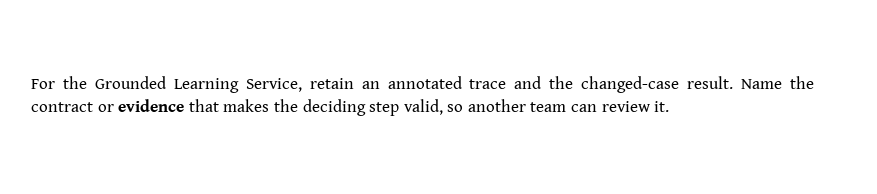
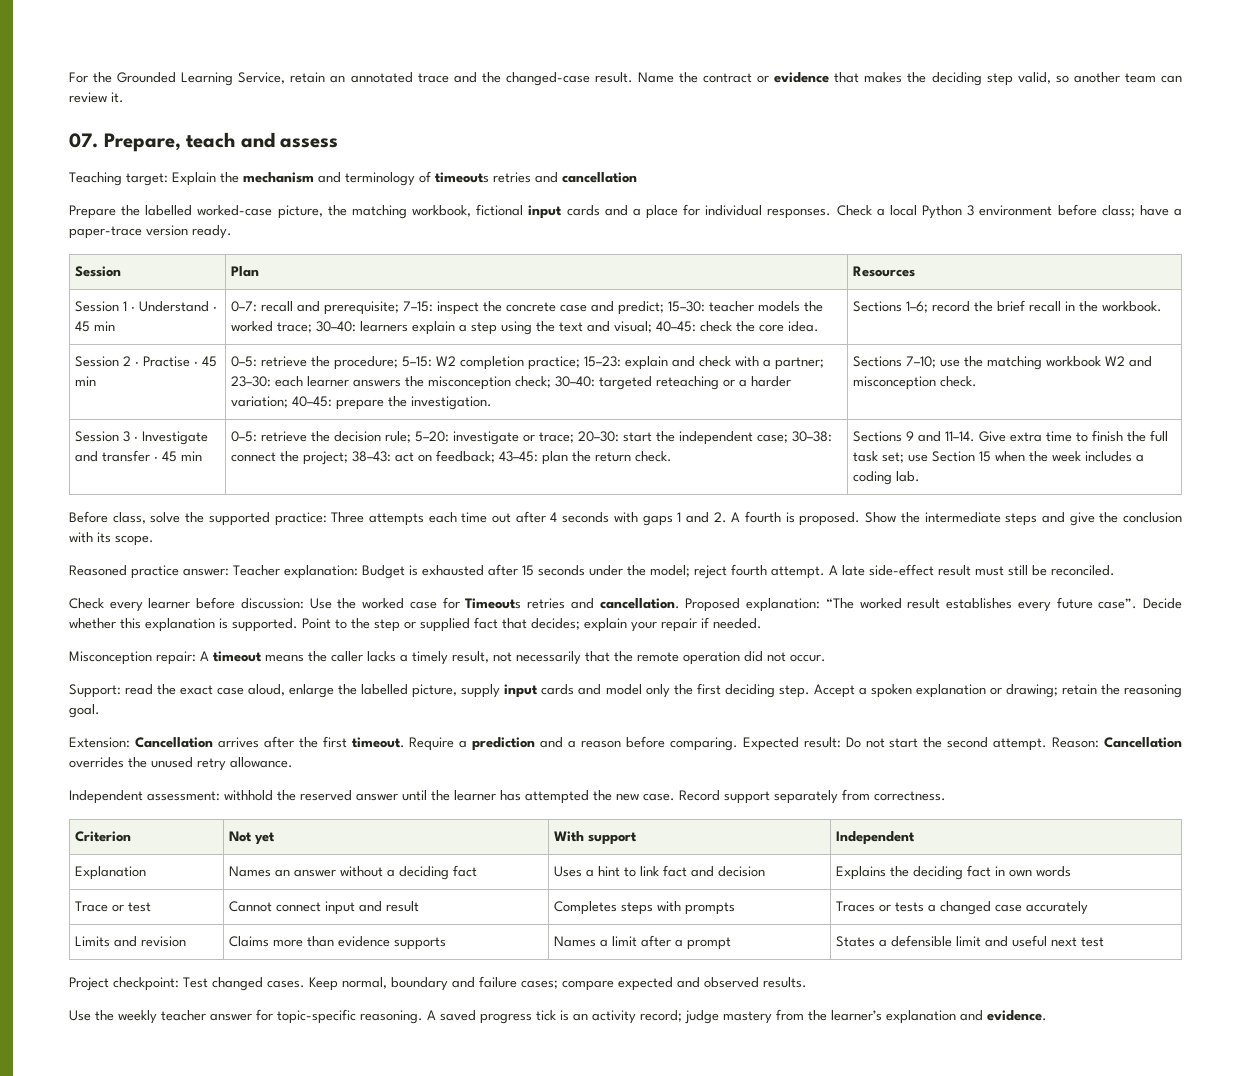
+ 07. Prepare, teach and assess
+ Teaching target: Explain the mechanism and terminology of timeouts retries and cancellation
+ Prepare the labelled worked-case picture, the matching workbook, fictional input cards and a place for individual responses. Check a local Python 3 environment before class; have a paper-trace version ready.
+ Session | Plan | Resources
+ Session 1 · Understand · 45 min | 0–7: recall and prerequisite; 7–15: inspect the concrete case and predict; 15–30: teacher models the worked trace; 30–40: learners explain a step using the text and visual; 40–45: check the core idea. | Sections 1–6; record the brief recall in the workbook.
+ Session 2 · Practise · 45 min | 0–5: retrieve the procedure; 5–15: W2 completion practice; 15–23: explain and check with a partner; 23–30: each learner answers the misconception check; 30–40: targeted reteaching or a harder variation; 40–45: prepare the investigation. | Sections 7–10; use the matching workbook W2 and misconception check.
+ Session 3 · Investigate and transfer · 45 min | 0–5: retrieve the decision rule; 5–20: investigate or trace; 20–30: start the independent case; 30–38: connect the project; 38–43: act on feedback; 43–45: plan the return check. | Sections 9 and 11–14. Give extra time to finish the full task set; use Section 15 when the week includes a coding lab.
+ Before class, solve the supported practice: Three attempts each time out after 4 seconds with gaps 1 and 2. A fourth is proposed. Show the intermediate steps and give the conclusion with its scope.
+ Reasoned practice answer: Teacher explanation: Budget is exhausted after 15 seconds under the model; reject fourth attempt. A late side-effect result must still be reconciled.
+ Check every learner before discussion: Use the worked case for Timeouts retries and cancellation. Proposed explanation: “The worked result establishes every future case”. Decide whether this explanation is supported. Point to the step or supplied fact that decides; explain your repair if needed.
+ Misconception repair: A timeout means the caller lacks a timely result, not necessarily that the remote operation did not occur.
+ Support: read the exact case aloud, enlarge the labelled picture, supply input cards and model only the first deciding step. Accept a spoken explanation or drawing; retain the reasoning goal.
+ Extension: Cancellation arrives after the first timeout. Require a prediction and a reason before comparing. Expected result: Do not start the second attempt. Reason: Cancellation overrides the unused retry allowance.
+ Independent assessment: withhold the reserved answer until the learner has attempted the new case. Record support separately from correctness.
+ Criterion | Not yet | With support | Independent
+ Explanation | Names an answer without a deciding fact | Uses a hint to link fact and decision | Explains the deciding fact in own words
+ Trace or test | Cannot connect input and result | Completes steps with prompts | Traces or tests a changed case accurately
+ Limits and revision | Claims more than evidence supports | Names a limit after a prompt | States a defensible limit and useful next test
+ Project checkpoint: Test changed cases. Keep normal, boundary and failure cases; compare expected and observed results.
+ Use the weekly teacher answer for topic-specific reasoning. A saved progress tick is an activity record; judge mastery from the learner’s explanation and evidence.

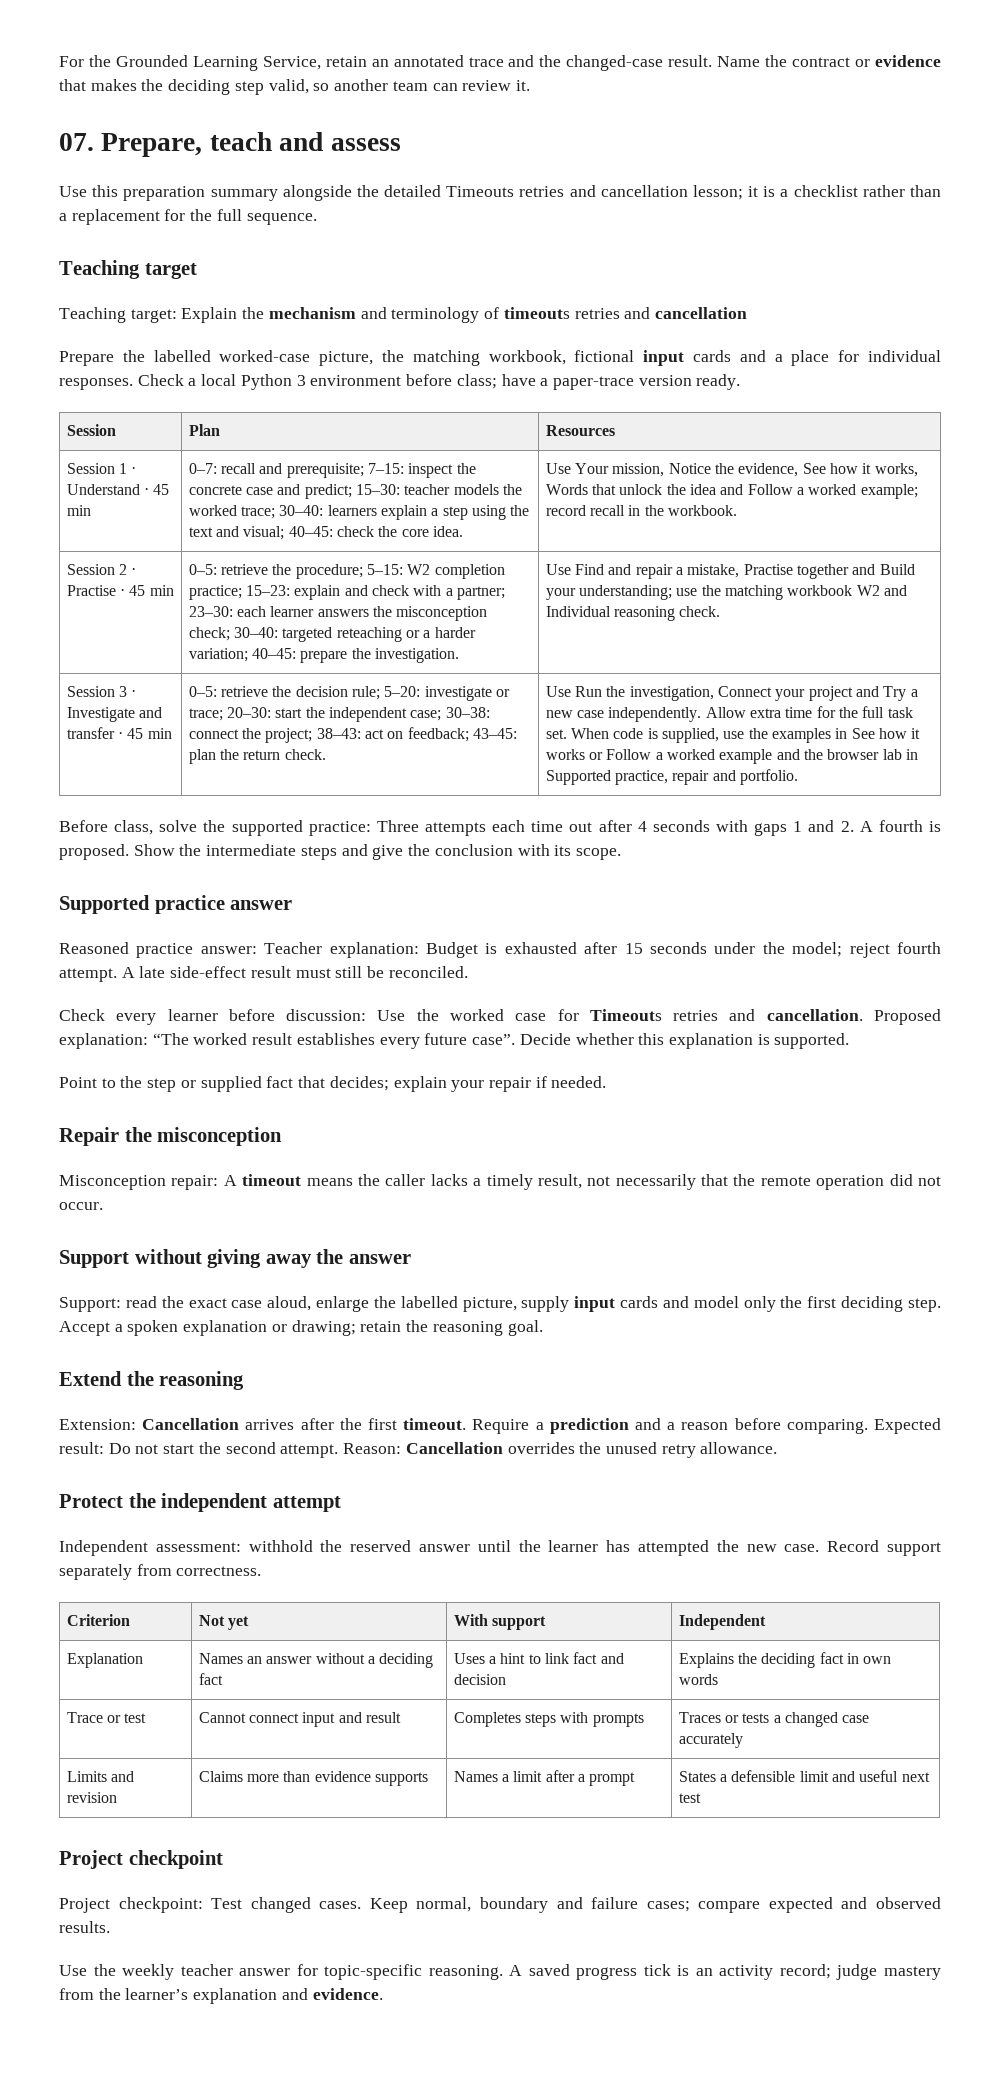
+ Use this preparation summary alongside the detailed Timeouts retries and cancellation lesson; it is a checklist rather than a replacement for the full sequence.
+ Teaching target
- Sections 1–6; record the brief recall in the workbook.
+ Use Your mission, Notice the evidence, See how it works, Words that unlock the idea and Follow a worked example; record recall in the workbook.
- Sections 7–10; use the matching workbook W2 and misconception check.
+ Use Find and repair a mistake, Practise together and Build your understanding; use the matching workbook W2 and Individual reasoning check.
- Sections 9 and 11–14. Give extra time to finish the full task set; use Section 15 when the week includes a coding lab.
+ Use Run the investigation, Connect your project and Try a new case independently. Allow extra time for the full task set. When code is supplied, use the examples in See how it works or Follow a worked example and the browser lab in Supported practice, repair and portfolio.
+ Supported practice answer
- Decide whether this explanation is supported. Point to the step or supplied fact that decides; explain your repair if needed.
+ Decide whether this explanation is supported.
+ Point to the step or supplied fact that decides; explain your repair if needed.
+ Repair the misconception
+ Support without giving away the answer
+ Extend the reasoning
+ Protect the independent attempt
+ Project checkpoint

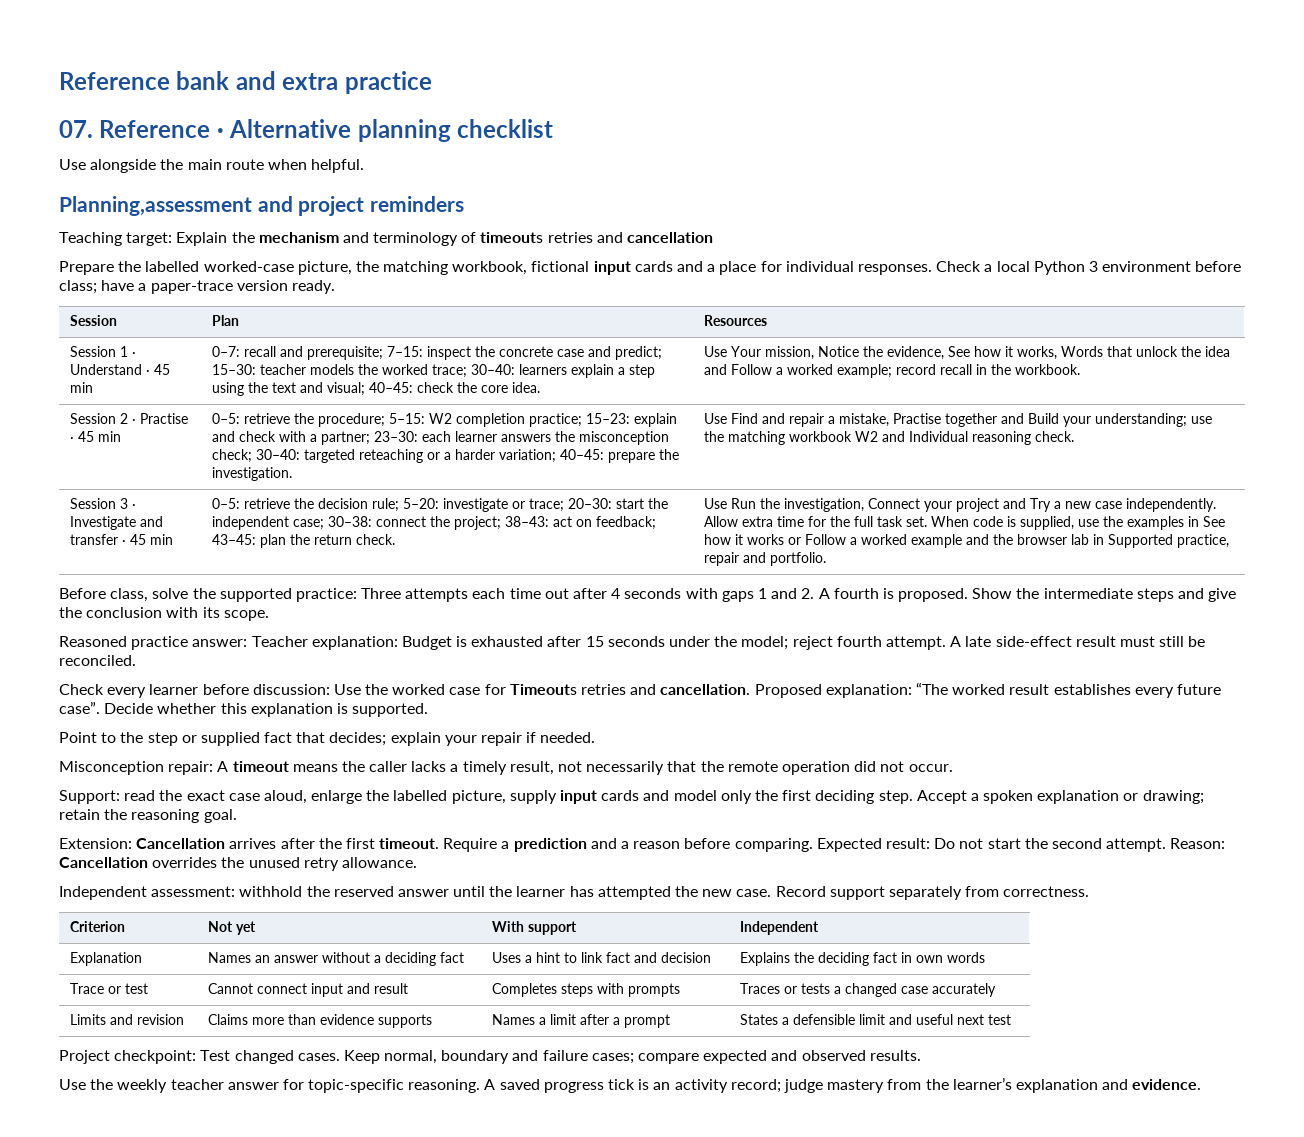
- For the Grounded Learning Service, retain an annotated trace and the changed-case result. Name the contract or evidence that makes the deciding step valid, so another team can review it.
- 07. Prepare, teach and assess
- Use this preparation summary alongside the detailed Timeouts retries and cancellation lesson; it is a checklist rather than a replacement for the full sequence.
- Teaching target
+ Reference bank and extra practice
+ 07. Reference · Alternative planning checklist
+ Use alongside the main route when helpful.
+ Planning,assessment and project reminders
- Supported practice answer
- Repair the misconception
- Support without giving away the answer
- Extend the reasoning
- Protect the independent attempt
- Project checkpoint

